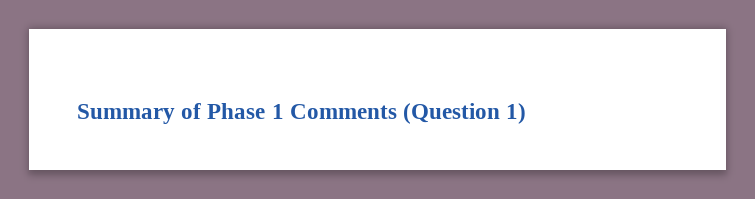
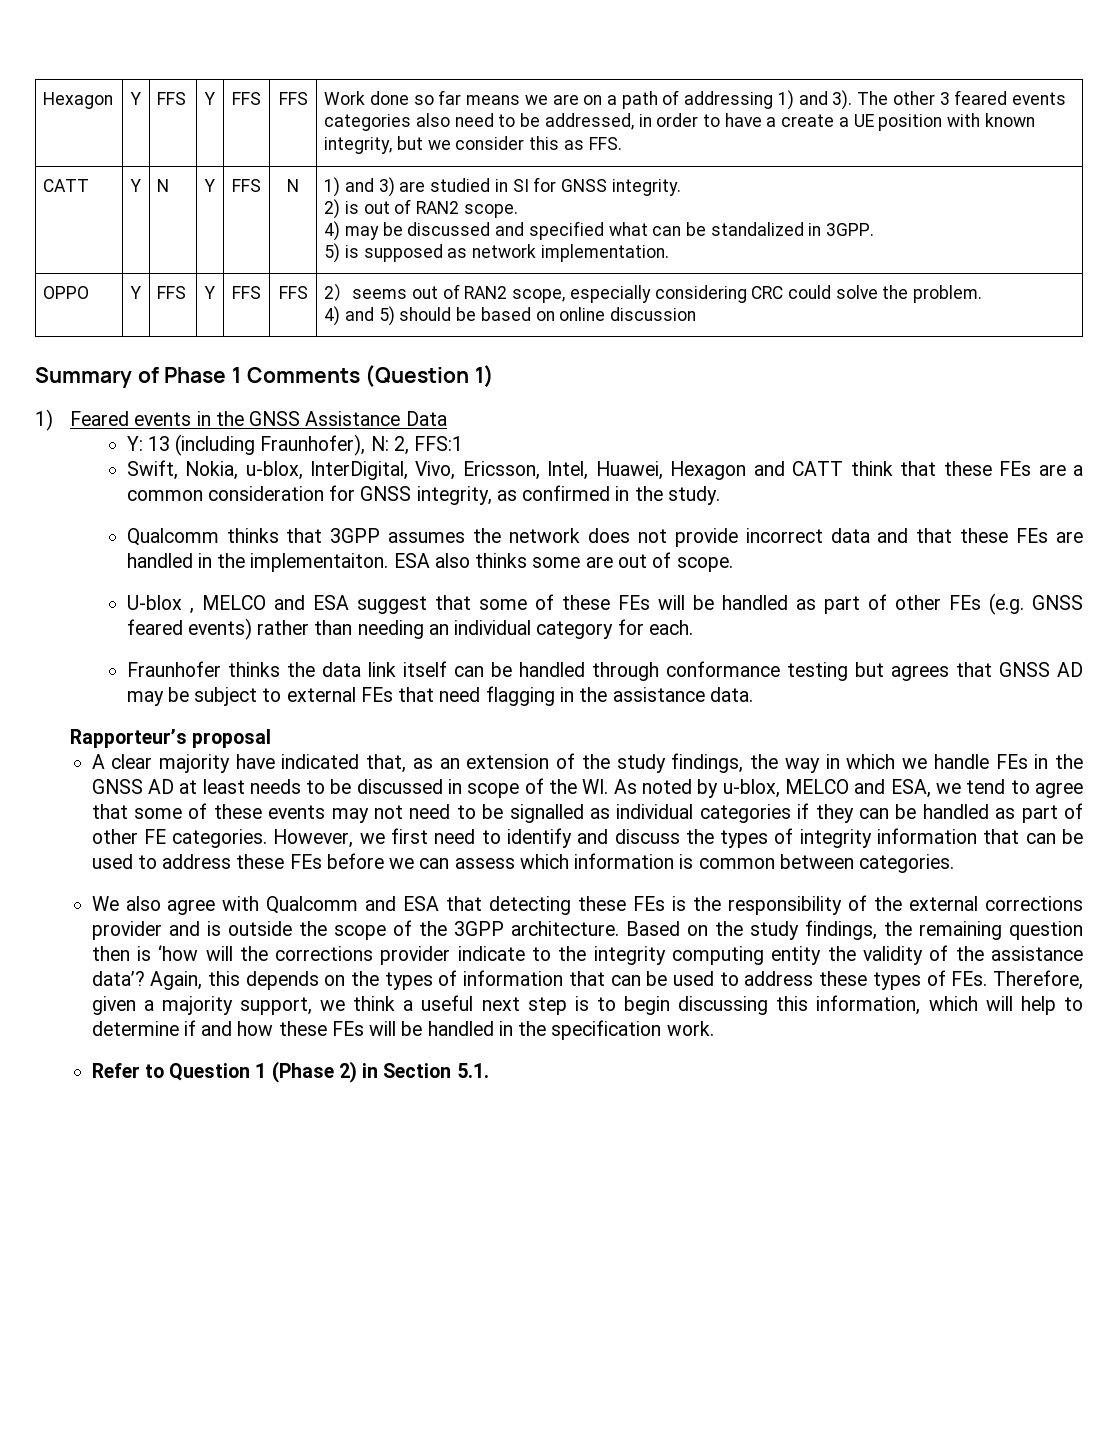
+ Hexagon | Y | FFS | Y | FFS | FFS | Work done so far means we are on a path of addressing 1) and 3). The other 3 feared events categories also need to be addressed, in order to have a create a UE position with known integrity, but we consider this as FFS.
+ CATT | Y | N | Y | FFS | N | 1) and 3) are studied in SI for GNSS integrity.
+ 2) is out of RAN2 scope.
+ 4) may be discussed and specified what can be standalized in 3GPP.
+ 5) is supposed as network implementation.
+ OPPO | Y | FFS | Y | FFS | FFS | 2）seems out of RAN2 scope, especially considering CRC could solve the problem.
+ 4) and 5) should be based on online discussion
+ 1) Feared events in the GNSS Assistance Data
+ Y: 13 (including Fraunhofer), N: 2, FFS:1
+ Swift, Nokia, u-blox, InterDigital, Vivo, Ericsson, Intel, Huawei, Hexagon and CATT think that these FEs are a common consideration for GNSS integrity, as confirmed in the study.
+ Qualcomm thinks that 3GPP assumes the network does not provide incorrect data and that these FEs are handled in the implementaiton. ESA also thinks some are out of scope.
+ U-blox , MELCO and ESA suggest that some of these FEs will be handled as part of other FEs (e.g. GNSS feared events) rather than needing an individual category for each.
+ Fraunhofer thinks the data link itself can be handled through conformance testing but agrees that GNSS AD may be subject to external FEs that need flagging in the assistance data.
+ Rapporteur’s proposal
+ A clear majority have indicated that, as an extension of the study findings, the way in which we handle FEs in the GNSS AD at least needs to be discussed in scope of the WI. As noted by u-blox, MELCO and ESA, we tend to agree that some of these events may not need to be signalled as individual categories if they can be handled as part of other FE categories. However, we first need to identify and discuss the types of integrity information that can be used to address these FEs before we can assess which information is common between categories.
+ We also agree with Qualcomm and ESA that detecting these FEs is the responsibility of the external corrections provider and is outside the scope of the 3GPP architecture. Based on the study findings, the remaining question then is ‘how will the corrections provider indicate to the integrity computing entity the validity of the assistance data’? Again, this depends on the types of information that can be used to address these types of FEs. Therefore, given a majority support, we think a useful next step is to begin discussing this information, which will help to determine if and how these FEs will be handled in the specification work.
+ Refer to Question 1 (Phase 2) in Section 5.1.

